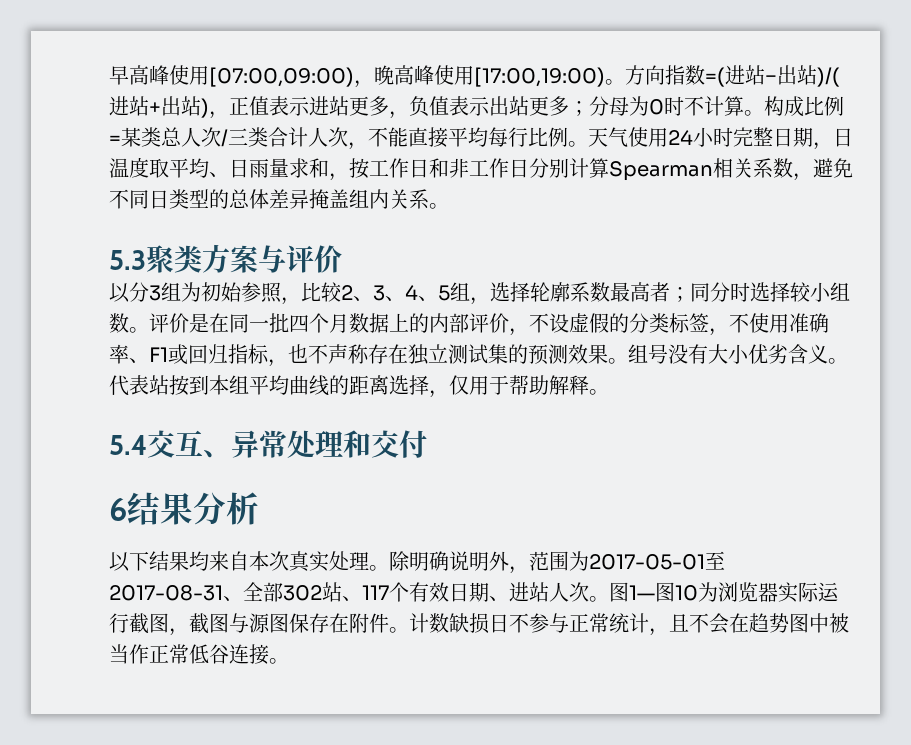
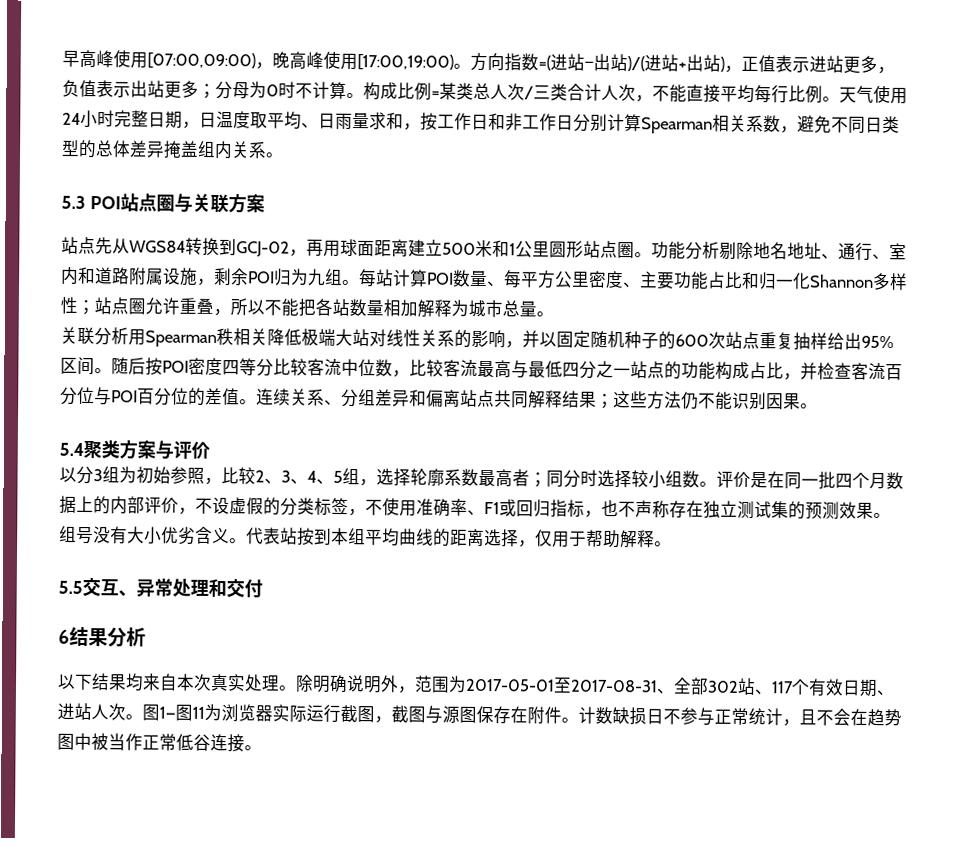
- 5.3聚类方案与评价
+ 5.3 POI站点圈与关联方案
+ 站点先从WGS84转换到GCJ-02，再用球面距离建立500米和1公里圆形站点圈。功能分析剔除地名地址、通行、室内和道路附属设施，剩余POI归为九组。每站计算POI数量、每平方公里密度、主要功能占比和归一化Shannon多样性；站点圈允许重叠，所以不能把各站数量相加解释为城市总量。
+ 关联分析用Spearman秩相关降低极端大站对线性关系的影响，并以固定随机种子的600次站点重复抽样给出95%区间。随后按POI密度四等分比较客流中位数，比较客流最高与最低四分之一站点的功能构成占比，并检查客流百分位与POI百分位的差值。连续关系、分组差异和偏离站点共同解释结果；这些方法仍不能识别因果。
+ 5.4聚类方案与评价
- 5.4交互、异常处理和交付
+ 5.5交互、异常处理和交付
- 图1—图10为浏览器实际运行截图，截图与源图保存在附件。
+ 图1—图11为浏览器实际运行截图，截图与源图保存在附件。

